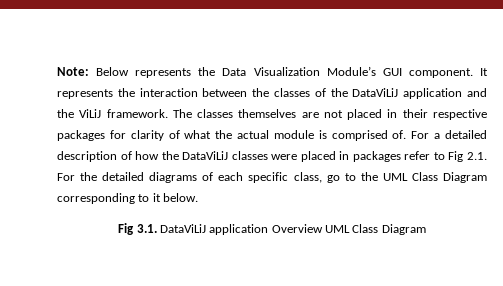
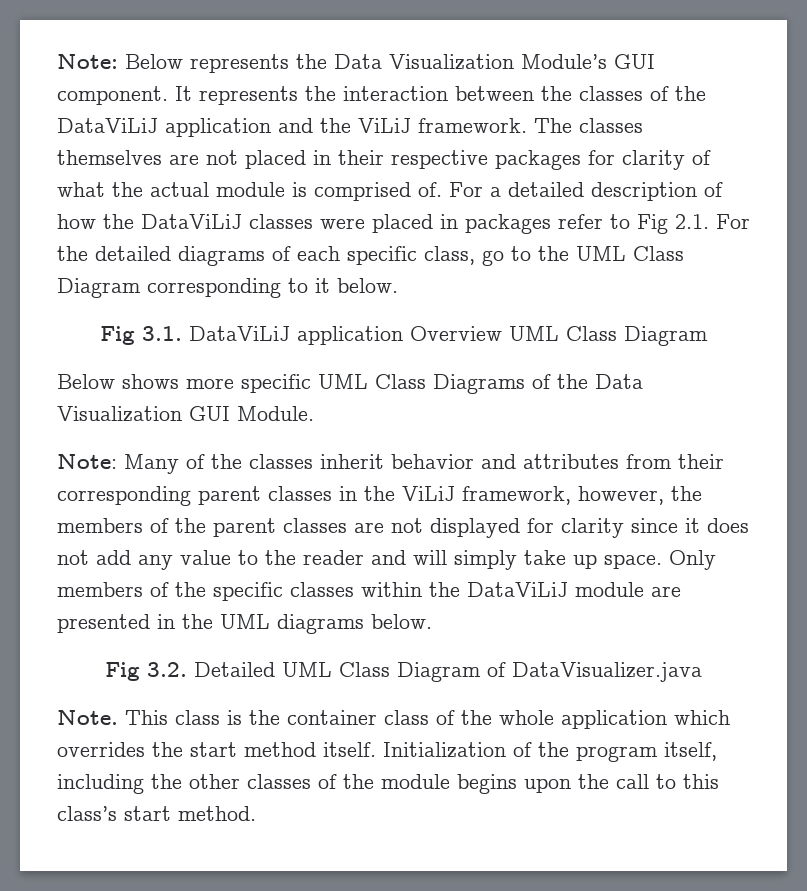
+ Below shows more specific UML Class Diagrams of the Data Visualization GUI Module.
+ Note: Many of the classes inherit behavior and attributes from their corresponding parent classes in the ViLiJ framework, however, the members of the parent classes are not displayed for clarity since it does not add any value to the reader and will simply take up space. Only members of the specific classes within the DataViLiJ module are presented in the UML diagrams below.
+ Fig 3.2. Detailed UML Class Diagram of DataVisualizer.java
+ Note. This class is the container class of the whole application which overrides the start method itself. Initialization of the program itself, including the other classes of the module begins upon the call to this class’s start method.

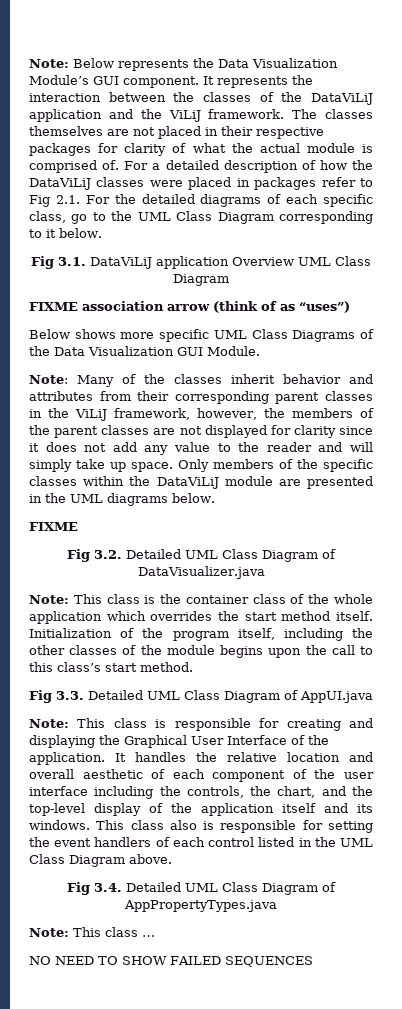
+ FIXME association arrow (think of as “uses”)
  Only members of the specific classes within the DataViLiJ module are presented in the UML diagrams below.
+ FIXME
- Note. This class is the container class of the whole application which overrides the start method itself.
+ Note: This class is the container class of the whole application which overrides the start method itself.
+ Fig 3.3. Detailed UML Class Diagram of AppUI.java
+ Note: This class is responsible for creating and displaying the Graphical User Interface of the application. It handles the relative location and overall aesthetic of each component of the user interface including the controls, the chart, and the top-level display of the application itself and its windows. This class also is responsible for setting the event handlers of each control listed in the UML Class Diagram above.
+ Fig 3.4. Detailed UML Class Diagram of AppPropertyTypes.java
+ Note: This class …
+ NO NEED TO SHOW FAILED SEQUENCES

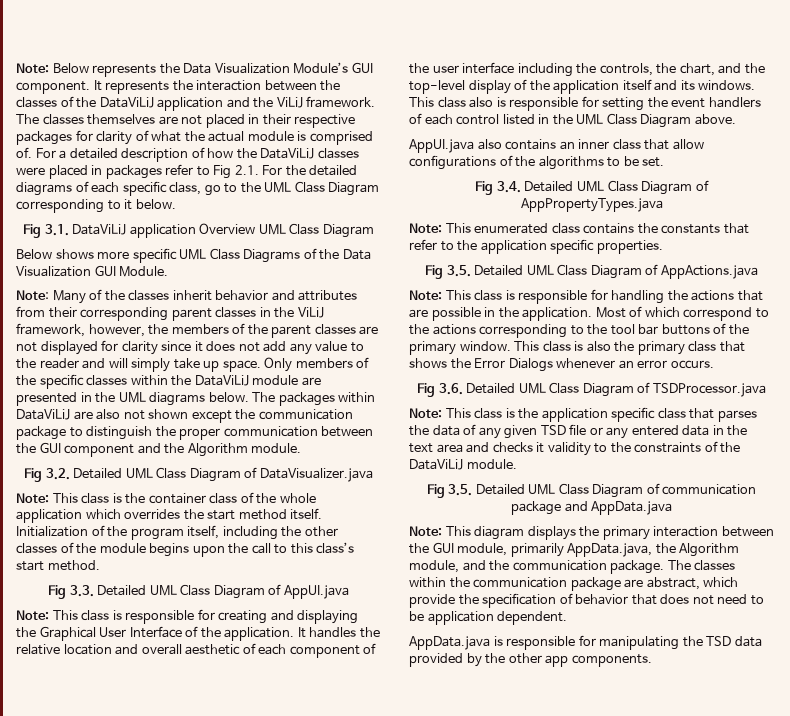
- FIXME association arrow (think of as “uses”)
- Only members of the specific classes within the DataViLiJ module are presented in the UML diagrams below.
- FIXME
+ Only members of the specific classes within the DataViLiJ module are presented in the UML diagrams below. The packages within DataViLiJ are also not shown except the communication package to distinguish the proper communication between the GUI component and the Algorithm module.
+ AppUI.java also contains an inner class that allow configurations of the algorithms to be set.
- Note: This class …
- NO NEED TO SHOW FAILED SEQUENCES
+ Note: This enumerated class contains the constants that refer to the application specific properties.
+ Fig 3.5. Detailed UML Class Diagram of AppActions.java
+ Note: This class is responsible for handling the actions that are possible in the application. Most of which correspond to the actions corresponding to the tool bar buttons of the primary window. This class is also the primary class that shows the Error Dialogs whenever an error occurs.
+ Fig 3.6. Detailed UML Class Diagram of TSDProcessor.java
+ Note: This class is the application specific class that parses the data of any given TSD file or any entered data in the text area and checks it validity to the constraints of the DataViLiJ module.
+ Fig 3.5. Detailed UML Class Diagram of communication package and AppData.java
+ Note: This diagram displays the primary interaction between the GUI module, primarily AppData.java, the Algorithm module, and the communication package. The classes within the communication package are abstract, which provide the specification of behavior that does not need to be application dependent.
+ AppData.java is responsible for manipulating the TSD data provided by the other app components.

